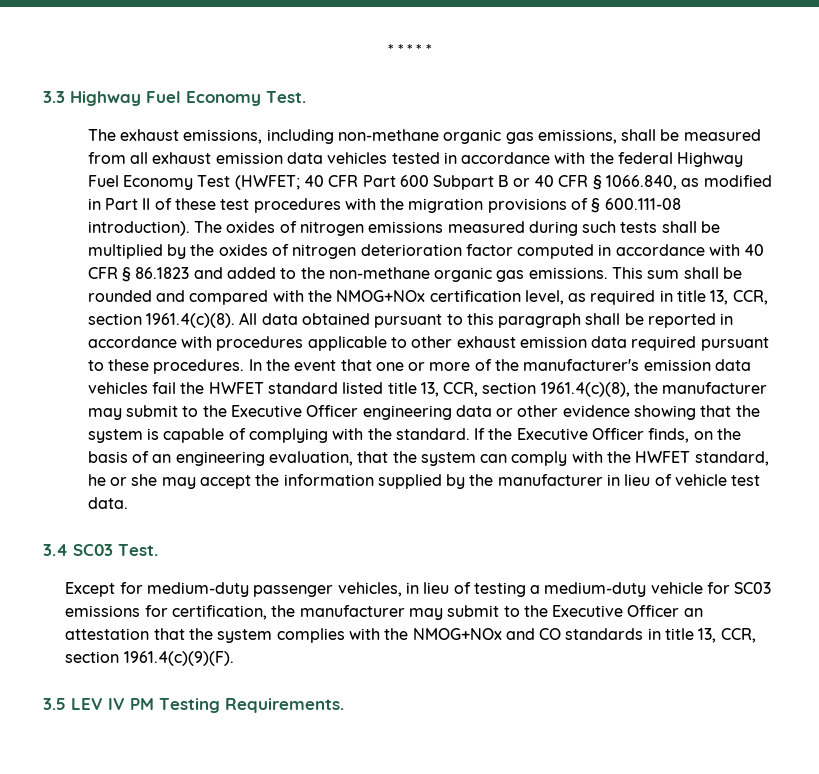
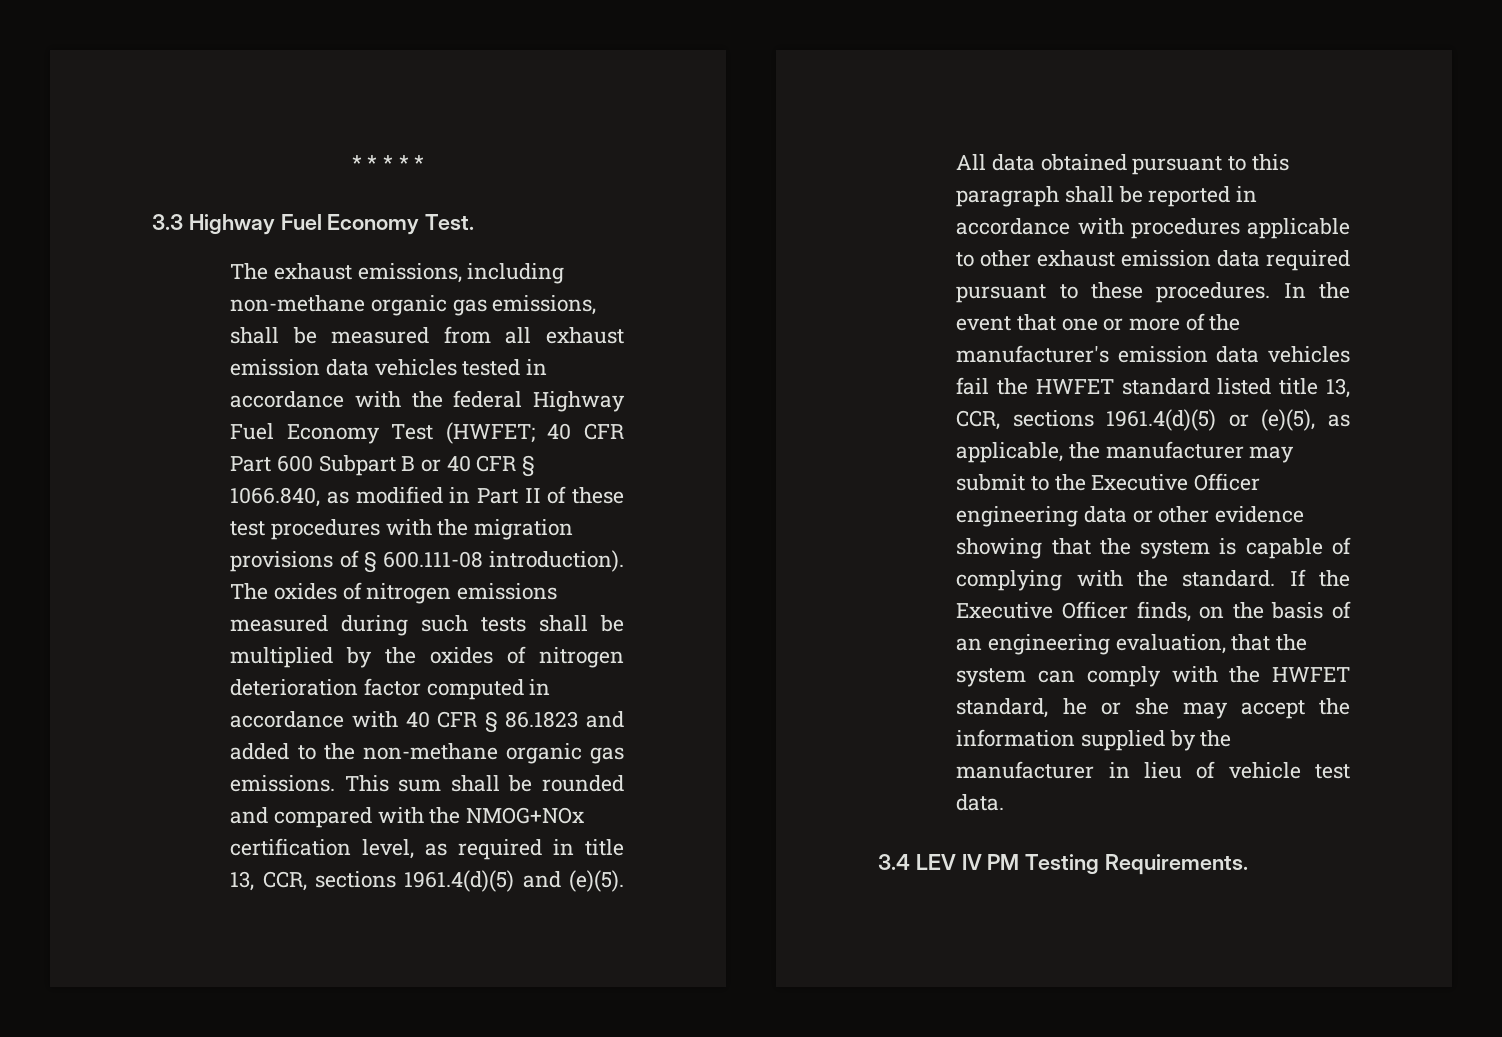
- This sum shall be rounded and compared with the NMOG+NOx certification level, as required in title 13, CCR, section 1961.4(c)(8). All data obtained pursuant to this paragraph shall be reported in accordance with procedures applicable to other exhaust emission data required pursuant to these procedures.
+ This sum shall be rounded and compared with the NMOG+NOx certification level, as required in title 13, CCR, sections 1961.4(d)(5) and (e)(5). All data obtained pursuant to this paragraph shall be reported in accordance with procedures applicable to other exhaust emission data required pursuant to these procedures.
- In the event that one or more of the manufacturer's emission data vehicles fail the HWFET standard listed title 13, CCR, section 1961.4(c)(8), the manufacturer may submit to the Executive Officer engineering data or other evidence showing that the system is capable of complying with the standard.
+ In the event that one or more of the manufacturer's emission data vehicles fail the HWFET standard listed title 13, CCR, sections 1961.4(d)(5) or (e)(5), as applicable, the manufacturer may submit to the Executive Officer engineering data or other evidence showing that the system is capable of complying with the standard.
- 3.4 SC03 Test.
- Except for medium-duty passenger vehicles, in lieu of testing a medium-duty vehicle for SC03 emissions for certification, the manufacturer may submit to the Executive Officer an attestation that the system complies with the NMOG+NOx and CO standards in title 13, CCR, section 1961.4(c)(9)(F).
- 3.5 LEV IV PM Testing Requirements.
+ 3.4 LEV IV PM Testing Requirements.

